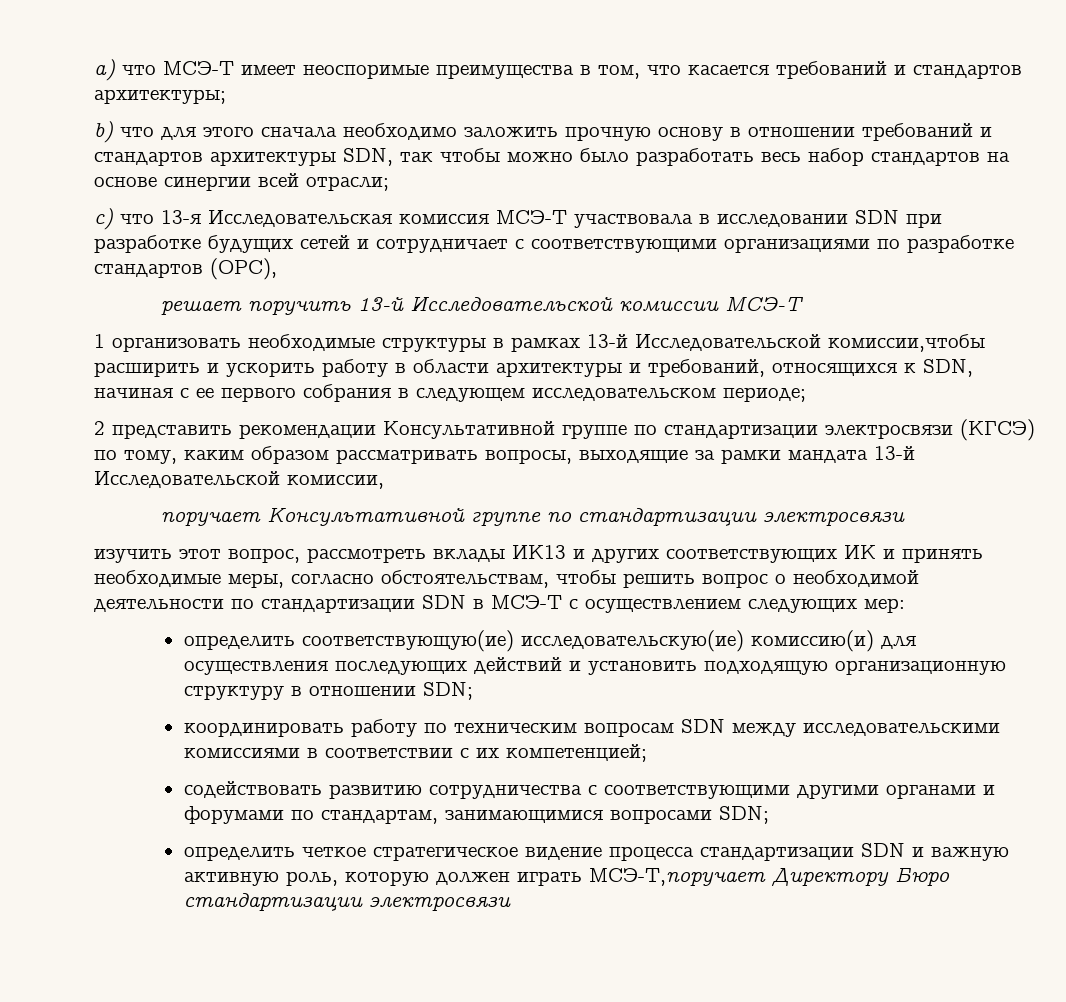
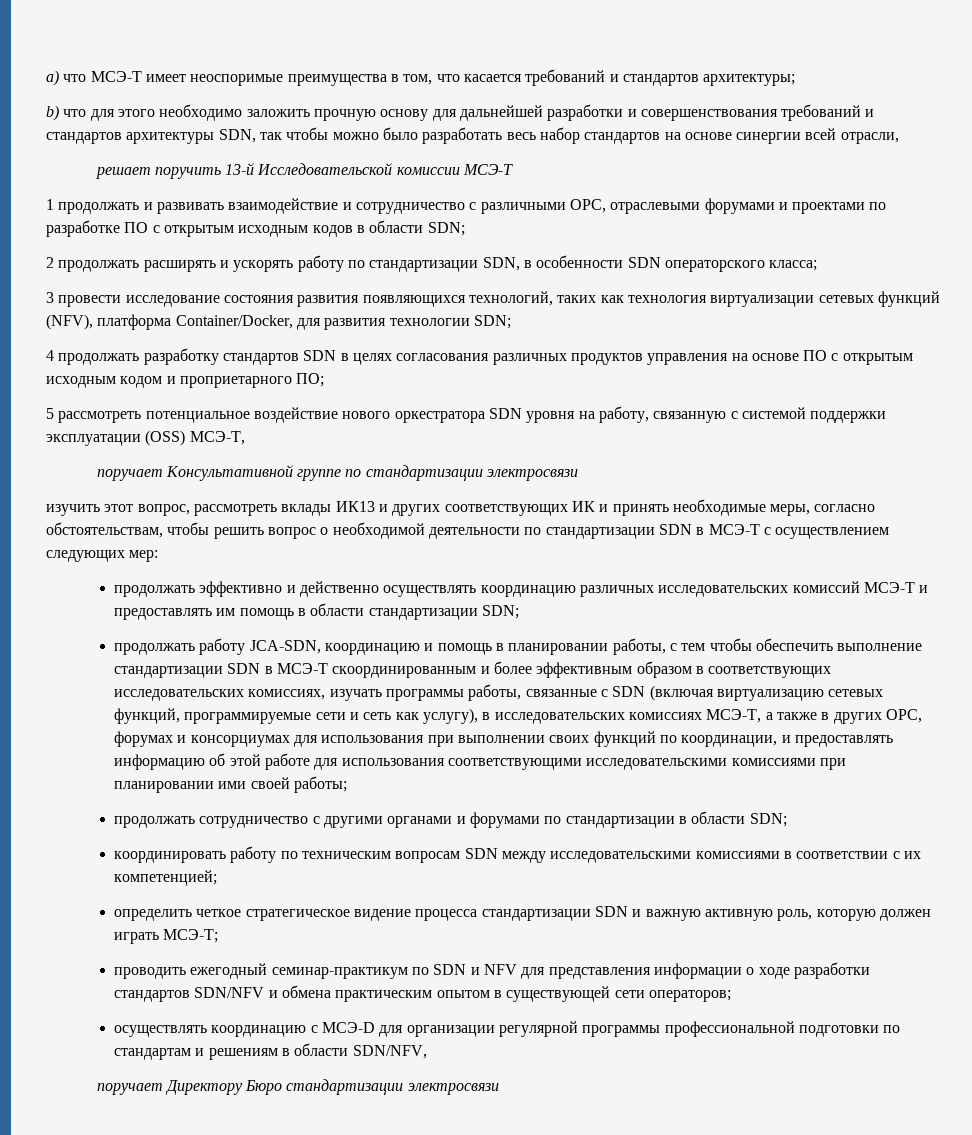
- b) что для этого сначала необходимо заложить прочную основу в отношении требований и стандартов архитектуры SDN, так чтобы можно было разработать весь набор стандартов на основе синергии всей отрасли;
- c) что 13-я Исследовательская комиссия МСЭ-T участвовала в исследовании SDN при разработке будущих сетей и сотрудничает с соответствующими организациями по разработке стандартов (ОРС),
+ b) что для этого необходимо заложить прочную основу для дальнейшей разработки и совершенствования требований и стандартов архитектуры SDN, так чтобы можно было разработать весь набор стандартов на основе синергии всей отрасли,
- 1 организовать необходимые структуры в рамках 13-й Исследовательской комиссии,чтобы расширить и ускорить работу в области архитектуры и требований, относящихся к SDN, начиная с ее первого собрания в следующем исследовательском периоде;
- 2 представить рекомендации Консультативной группе по стандартизации электросвязи (КГСЭ) по тому, каким образом рассматривать вопросы, выходящие за рамки мандата 13-й Исследовательской комиссии,
+ 1 продолжать и развивать взаимодействие и сотрудничество с различными ОРС, отраслевыми форумами и проектами по разработке ПО с открытым исходным кодов в области SDN;
+ 2 продолжать расширять и ускорять работу по стандартизации SDN, в особенности SDN операторского класса;
+ 3 провести исследование состояния развития появляющихся технологий, таких как технология виртуализации сетевых функций (NFV), платформа Container/Docker, для развития технологии SDN;
+ 4 продолжать разработку стандартов SDN в целях согласования различных продуктов управления на основе ПО с открытым исходным кодом и проприетарного ПО;
+ 5 рассмотреть потенциальное воздействие нового оркестратора SDN уровня на работу, связанную с системой поддержки эксплуатации (OSS) МСЭ-Т,
- определить соответствующую(ие) исследовательскую(ие) комиссию(и) для осуществления последующих действий и установить подходящую организационную структуру в отношении SDN;
+ продолжать эффективно и действенно осуществлять координацию различных исследовательских комиссий МСЭ-Т и предоставлять им помощь в области стандартизации SDN;
+ продолжать работу JCA-SDN, координацию и помощь в планировании работы, с тем чтобы обеспечить выполнение стандартизации SDN в МСЭ-Т скоординированным и более эффективным образом в соответствующих исследовательских комиссиях, изучать программы работы, связанные с SDN (включая виртуализацию сетевых функций, программируемые сети и сеть как услугу), в исследовательских комиссиях МСЭ-Т, а также в других ОРС, форумах и консорциумах для использования при выполнении своих функций по координации, и предоставлять информацию об этой работе для использования соответствующими исследовательскими комиссиями при планировании ими своей работы;
+ продолжать сотрудничество с другими органами и форумами по стандартизации в области SDN;
- содействовать развитию сотрудничества с соответствующими другими органами и форумами по стандартам, занимающимися вопросами SDN;
- определить четкое стратегическое видение процесса стандартизации SDN и важную активную роль, которую должен играть МСЭ-T,поручает Директору Бюро стандартизации электросвязи
+ определить четкое стратегическое видение процесса стандартизации SDN и важную активную роль, которую должен играть МСЭ-T;
+ проводить ежегодный семинар-практикум по SDN и NFV для представления информации о ходе разработки стандартов SDN/NFV и обмена практическим опытом в существующей сети операторов;
+ осуществлять координацию с МСЭ-D для организации регулярной программы профессиональной подготовки по стандартам и решениям в области SDN/NFV,
+ поручает Директору Бюро стандартизации электросвязи

